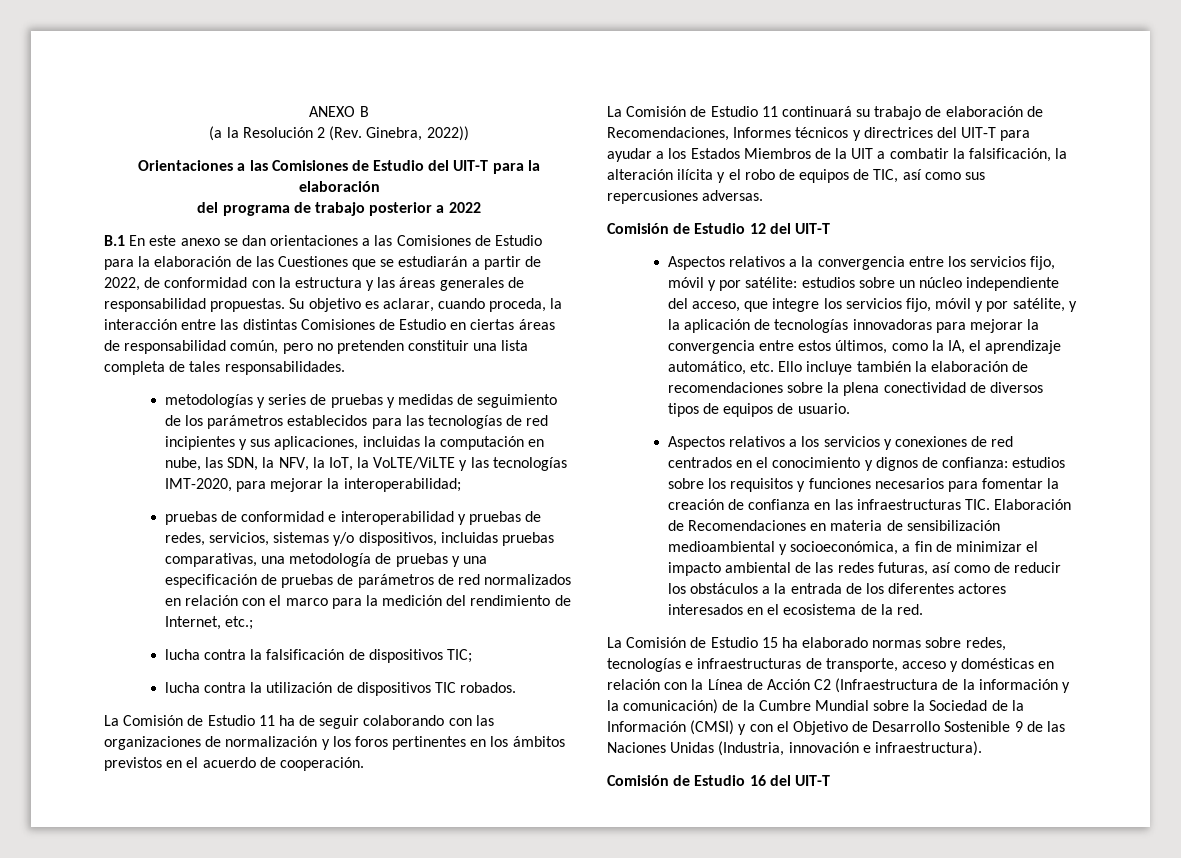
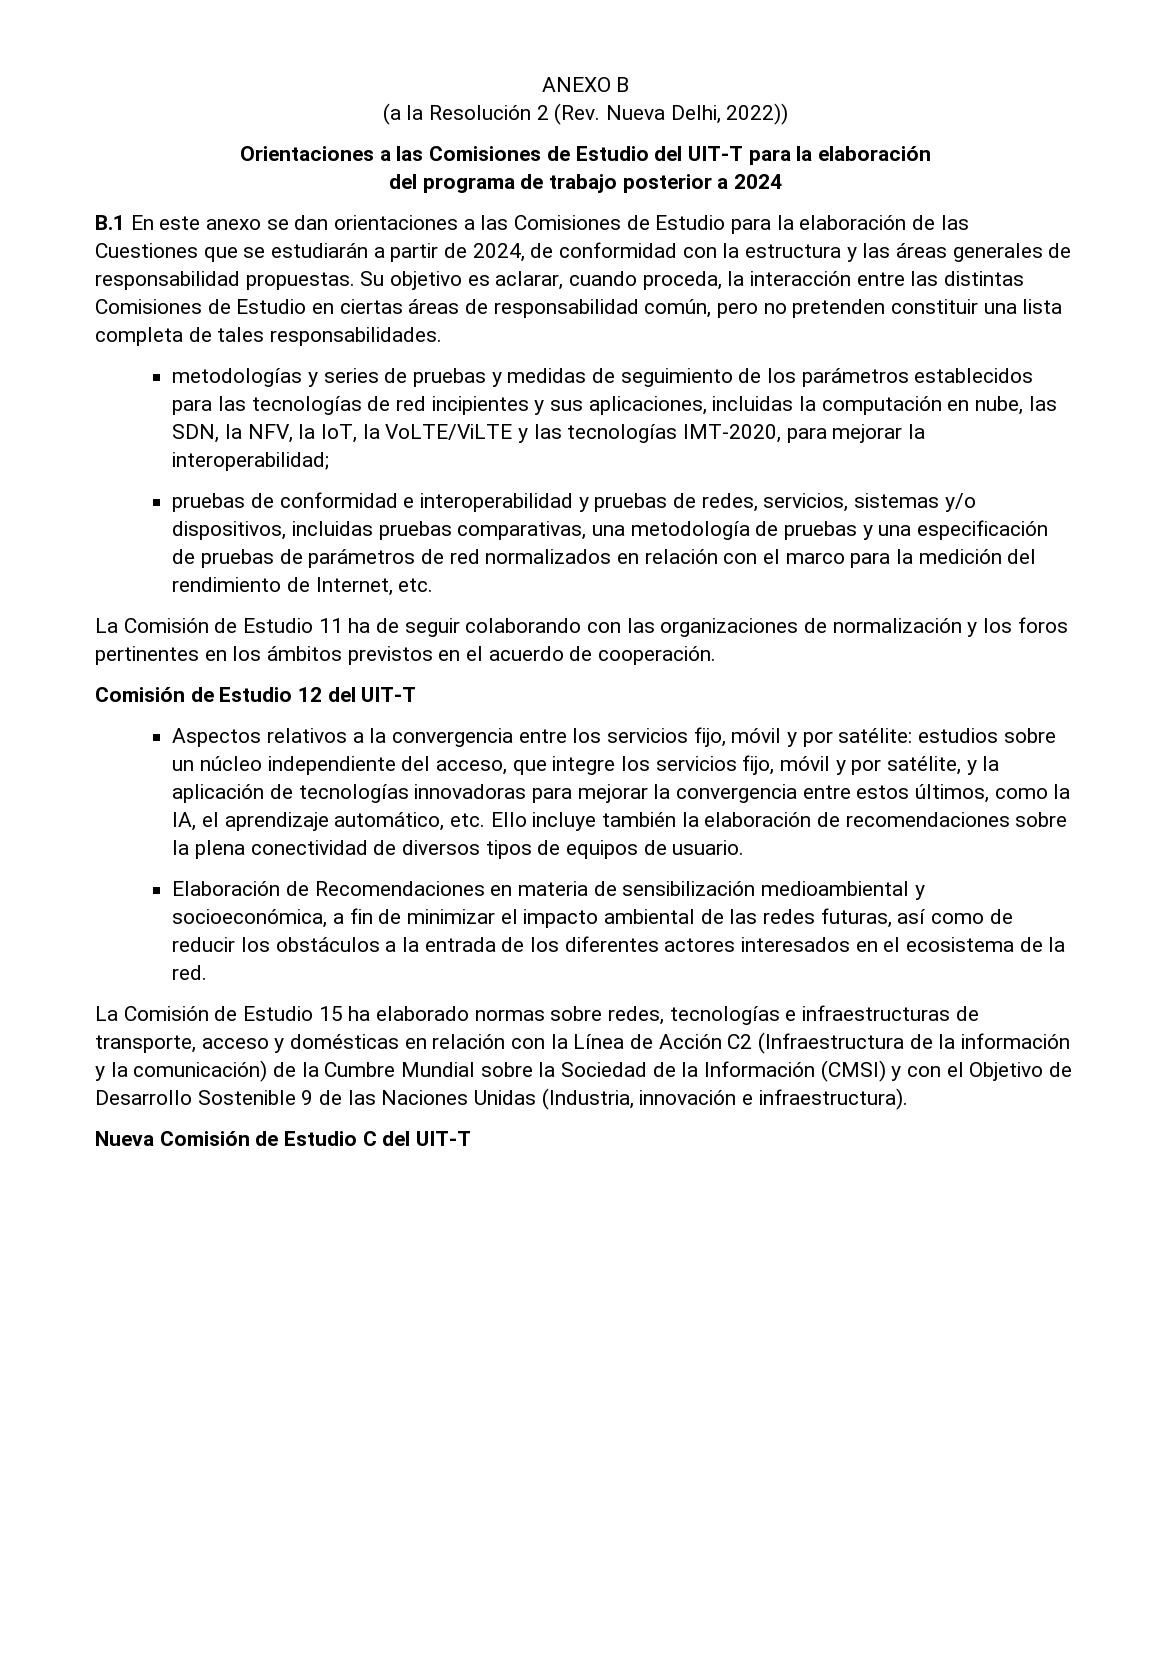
- (a la Resolución 2 (Rev. Ginebra, 2022))
+ (a la Resolución 2 (Rev. Nueva Delhi, 2022))
- del programa de trabajo posterior a 2022
+ del programa de trabajo posterior a 2024
- B.1 En este anexo se dan orientaciones a las Comisiones de Estudio para la elaboración de las Cuestiones que se estudiarán a partir de 2022, de conformidad con la estructura y las áreas generales de responsabilidad propuestas.
+ B.1 En este anexo se dan orientaciones a las Comisiones de Estudio para la elaboración de las Cuestiones que se estudiarán a partir de 2024, de conformidad con la estructura y las áreas generales de responsabilidad propuestas.
- pruebas de conformidad e interoperabilidad y pruebas de redes, servicios, sistemas y/o dispositivos, incluidas pruebas comparativas, una metodología de pruebas y una especificación de pruebas de parámetros de red normalizados en relación con el marco para la medición del rendimiento de Internet, etc.;
- lucha contra la falsificación de dispositivos TIC;
- lucha contra la utilización de dispositivos TIC robados.
+ pruebas de conformidad e interoperabilidad y pruebas de redes, servicios, sistemas y/o dispositivos, incluidas pruebas comparativas, una metodología de pruebas y una especificación de pruebas de parámetros de red normalizados en relación con el marco para la medición del rendimiento de Internet, etc.
- La Comisión de Estudio 11 continuará su trabajo de elaboración de Recomendaciones, Informes técnicos y directrices del UIT-T para ayudar a los Estados Miembros de la UIT a combatir la falsificación, la alteración ilícita y el robo de equipos de TIC, así como sus repercusiones adversas.
- Aspectos relativos a los servicios y conexiones de red centrados en el conocimiento y dignos de confianza: estudios sobre los requisitos y funciones necesarios para fomentar la creación de confianza en las infraestructuras TIC. Elaboración de Recomendaciones en materia de sensibilización medioambiental y socioeconómica, a fin de minimizar el impacto ambiental de las redes futuras, así como de reducir los obstáculos a la entrada de los diferentes actores interesados en el ecosistema de la red.
+ Elaboración de Recomendaciones en materia de sensibilización medioambiental y socioeconómica, a fin de minimizar el impacto ambiental de las redes futuras, así como de reducir los obstáculos a la entrada de los diferentes actores interesados en el ecosistema de la red.
- Comisión de Estudio 16 del UIT-T
+ Nueva Comisión de Estudio C del UIT-T

